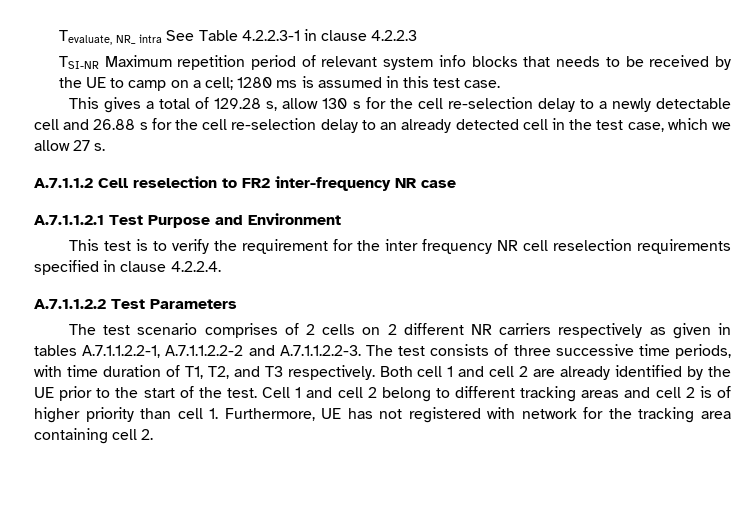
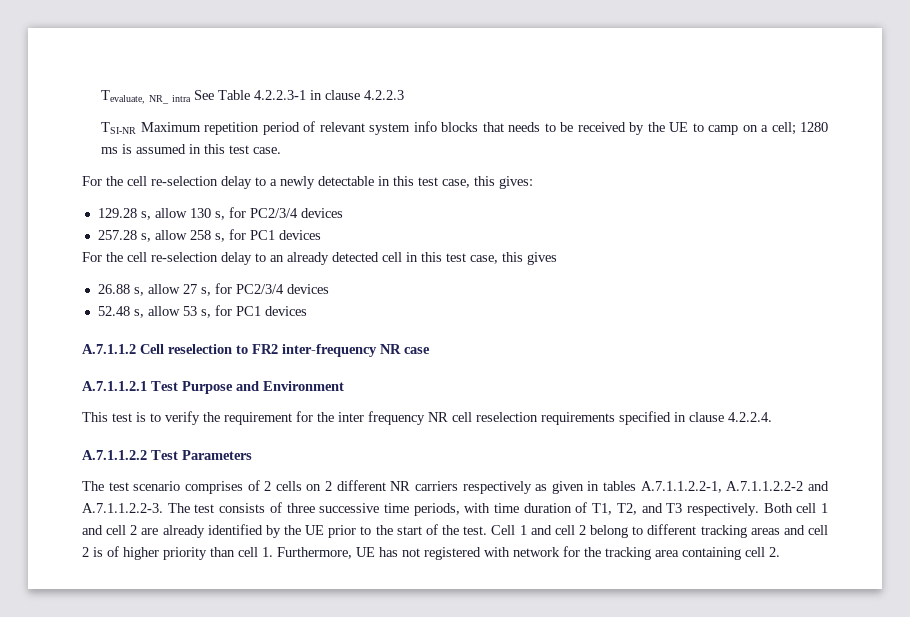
- This gives a total of 129.28 s, allow 130 s for the cell re-selection delay to a newly detectable cell and 26.88 s for the cell re-selection delay to an already detected cell in the test case, which we allow 27 s.
+ For the cell re-selection delay to a newly detectable in this test case, this gives:
+ 129.28 s, allow 130 s, for PC2/3/4 devices
+ 257.28 s, allow 258 s, for PC1 devices
+ For the cell re-selection delay to an already detected cell in this test case, this gives
+ 26.88 s, allow 27 s, for PC2/3/4 devices
+ 52.48 s, allow 53 s, for PC1 devices

